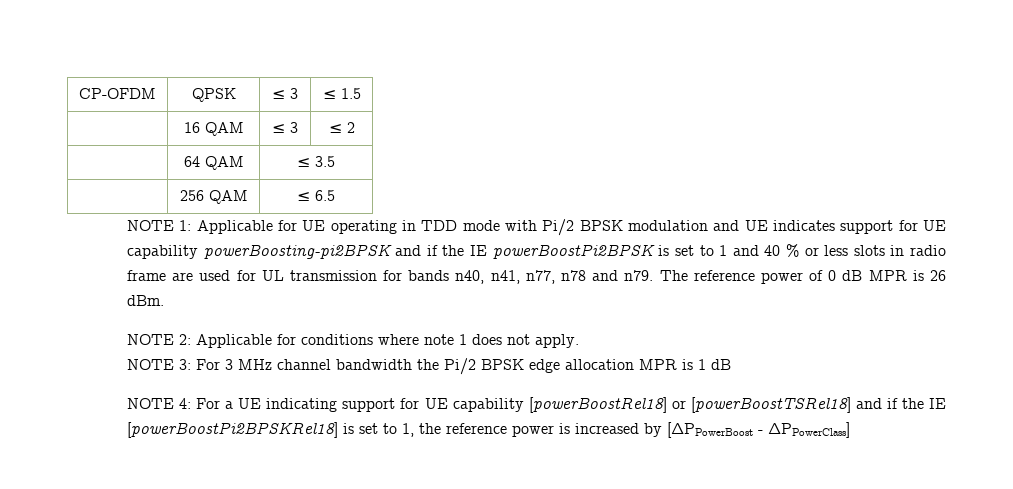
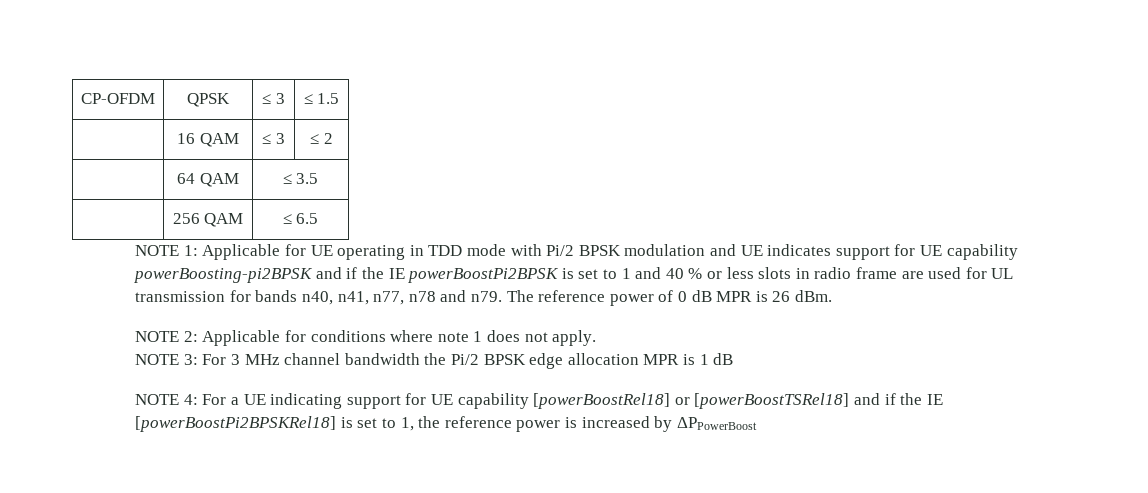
- NOTE 4: For a UE indicating support for UE capability [powerBoostRel18] or [powerBoostTSRel18] and if the IE [powerBoostPi2BPSKRel18] is set to 1, the reference power is increased by [ΔPPowerBoost - ΔPPowerClass]
+ NOTE 4: For a UE indicating support for UE capability [powerBoostRel18] or [powerBoostTSRel18] and if the IE [powerBoostPi2BPSKRel18] is set to 1, the reference power is increased by ΔPPowerBoost

